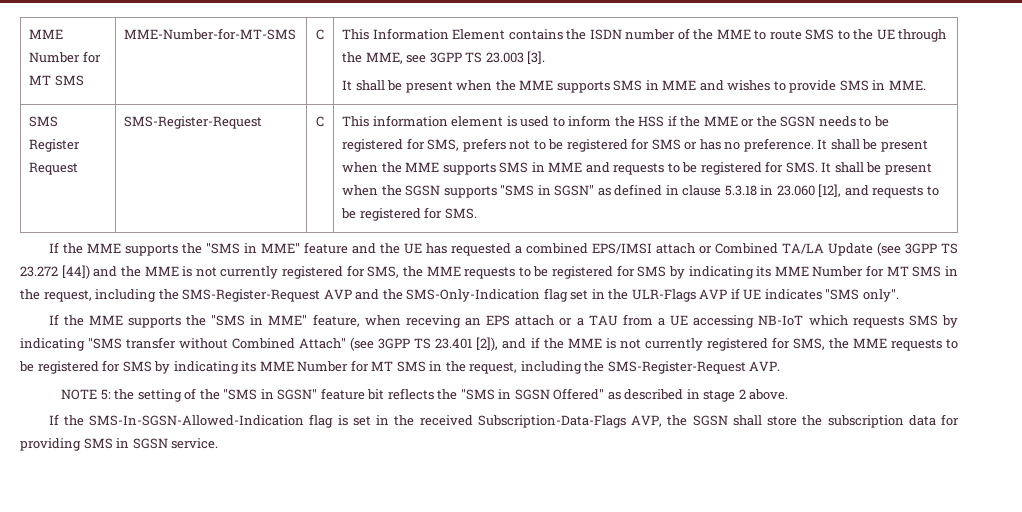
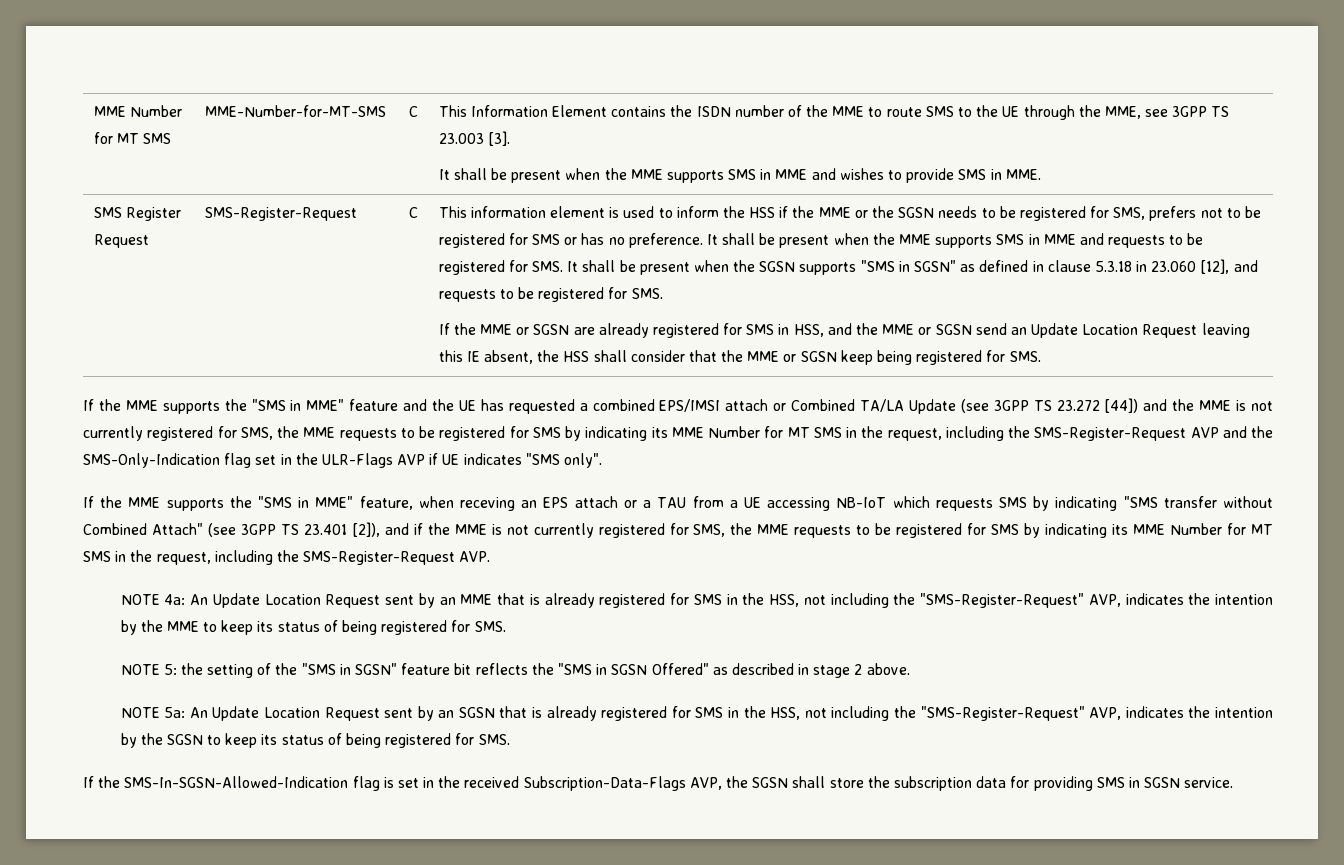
+ If the MME or SGSN are already registered for SMS in HSS, and the MME or SGSN send an Update Location Request leaving this IE absent, the HSS shall consider that the MME or SGSN keep being registered for SMS.
+ NOTE 4a: An Update Location Request sent by an MME that is already registered for SMS in the HSS, not including the "SMS-Register-Request" AVP, indicates the intention by the MME to keep its status of being registered for SMS.
+ NOTE 5a: An Update Location Request sent by an SGSN that is already registered for SMS in the HSS, not including the "SMS-Register-Request" AVP, indicates the intention by the SGSN to keep its status of being registered for SMS.

